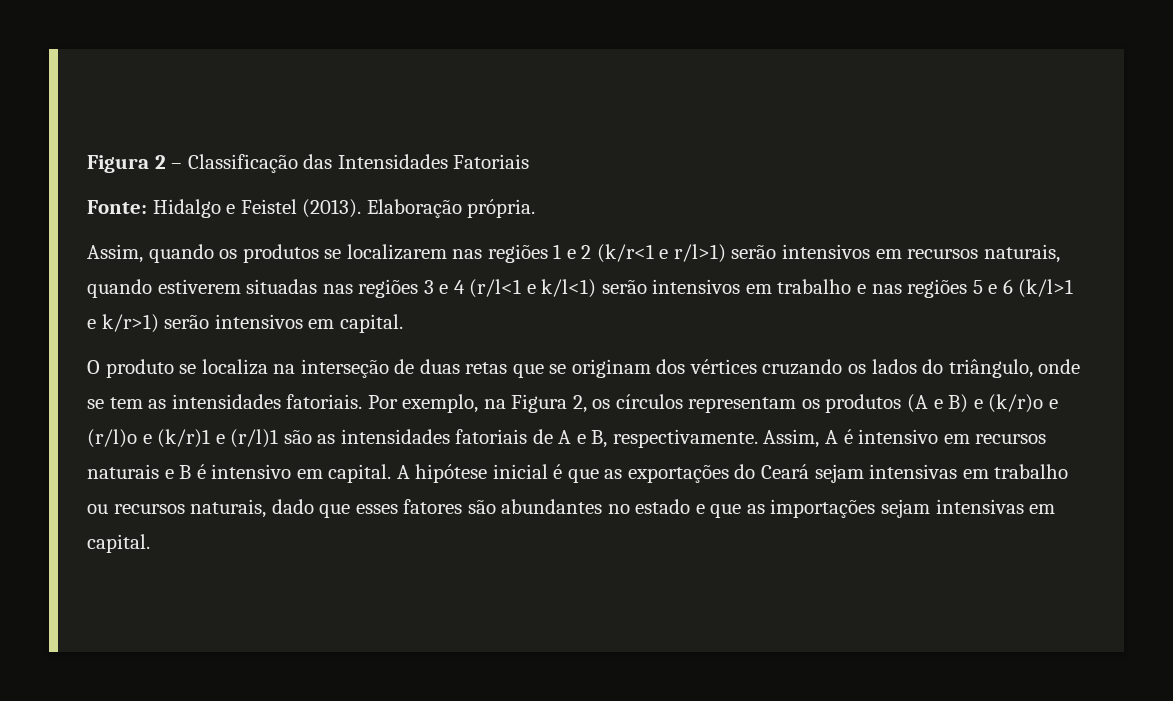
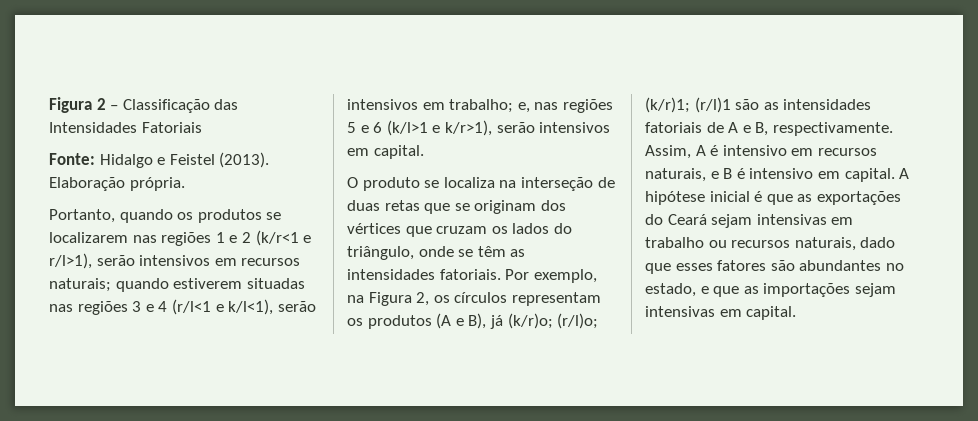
- Assim, quando os produtos se localizarem nas regiões 1 e 2 (k/r<1 e r/l>1) serão intensivos em recursos naturais, quando estiverem situadas nas regiões 3 e 4 (r/l<1 e k/l<1) serão intensivos em trabalho e nas regiões 5 e 6 (k/l>1 e k/r>1) serão intensivos em capital.
+ Portanto, quando os produtos se localizarem nas regiões 1 e 2 (k/r<1 e r/l>1), serão intensivos em recursos naturais; quando estiverem situadas nas regiões 3 e 4 (r/l<1 e k/l<1), serão intensivos em trabalho; e, nas regiões 5 e 6 (k/l>1 e k/r>1), serão intensivos em capital.
- O produto se localiza na interseção de duas retas que se originam dos vértices cruzando os lados do triângulo, onde se tem as intensidades fatoriais.
+ O produto se localiza na interseção de duas retas que se originam dos vértices que cruzam os lados do triângulo, onde se têm as intensidades fatoriais.
- Por exemplo, na Figura 2, os círculos representam os produtos (A e B) e (k/r)o e (r/l)o e (k/r)1 e (r/l)1 são as intensidades fatoriais de A e B, respectivamente.
+ Por exemplo, na Figura 2, os círculos representam os produtos (A e B), já (k/r)o; (r/l)o; (k/r)1; (r/l)1 são as intensidades fatoriais de A e B, respectivamente.
- Assim, A é intensivo em recursos naturais e B é intensivo em capital.
+ Assim, A é intensivo em recursos naturais, e B é intensivo em capital.
- A hipótese inicial é que as exportações do Ceará sejam intensivas em trabalho ou recursos naturais, dado que esses fatores são abundantes no estado e que as importações sejam intensivas em capital.
+ A hipótese inicial é que as exportações do Ceará sejam intensivas em trabalho ou recursos naturais, dado que esses fatores são abundantes no estado, e que as importações sejam intensivas em capital.

